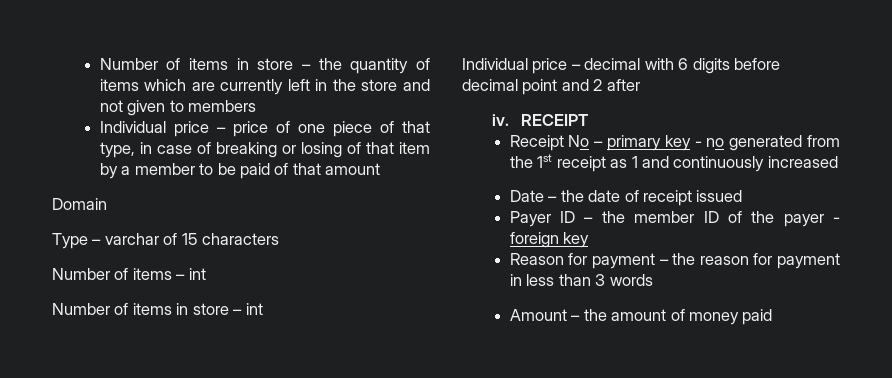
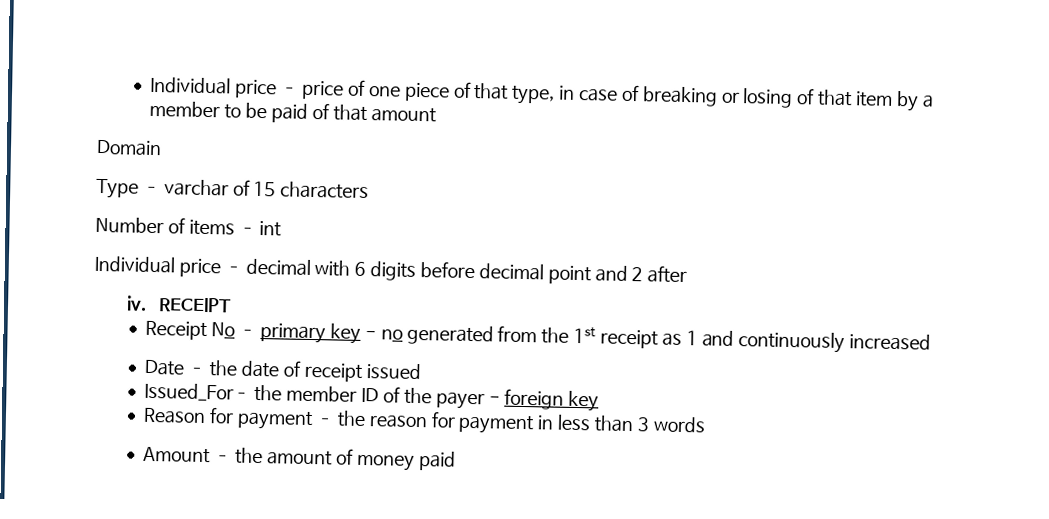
- Number of items in store – the quantity of items which are currently left in the store and not given to members
- Number of items in store – int
- Payer ID – the member ID of the payer - foreign key
+ Issued_For– the member ID of the payer - foreign key

